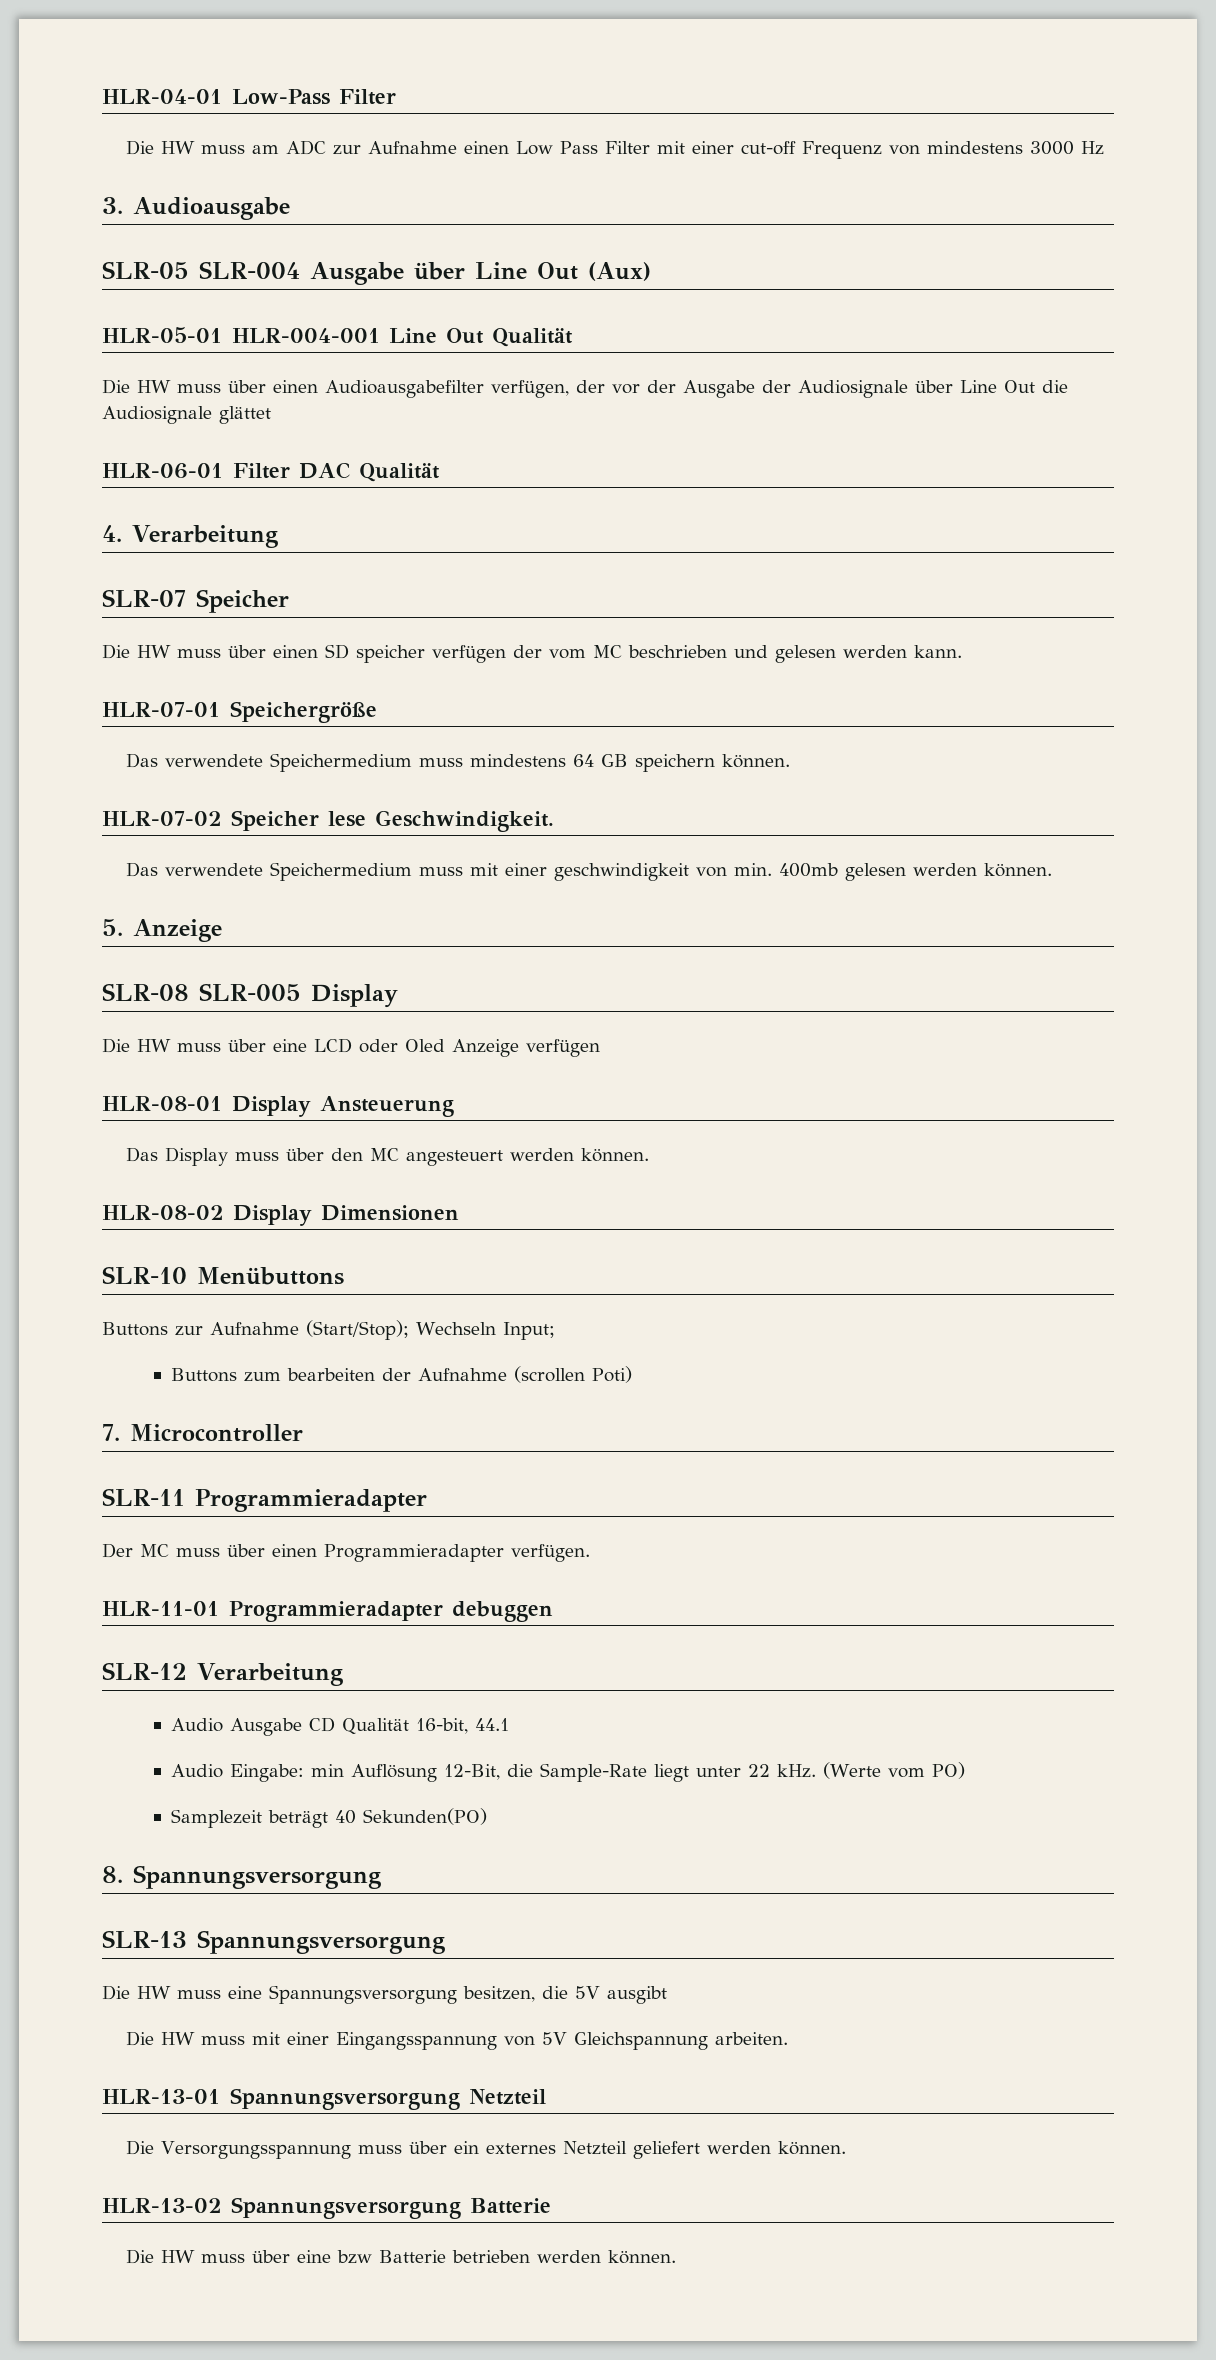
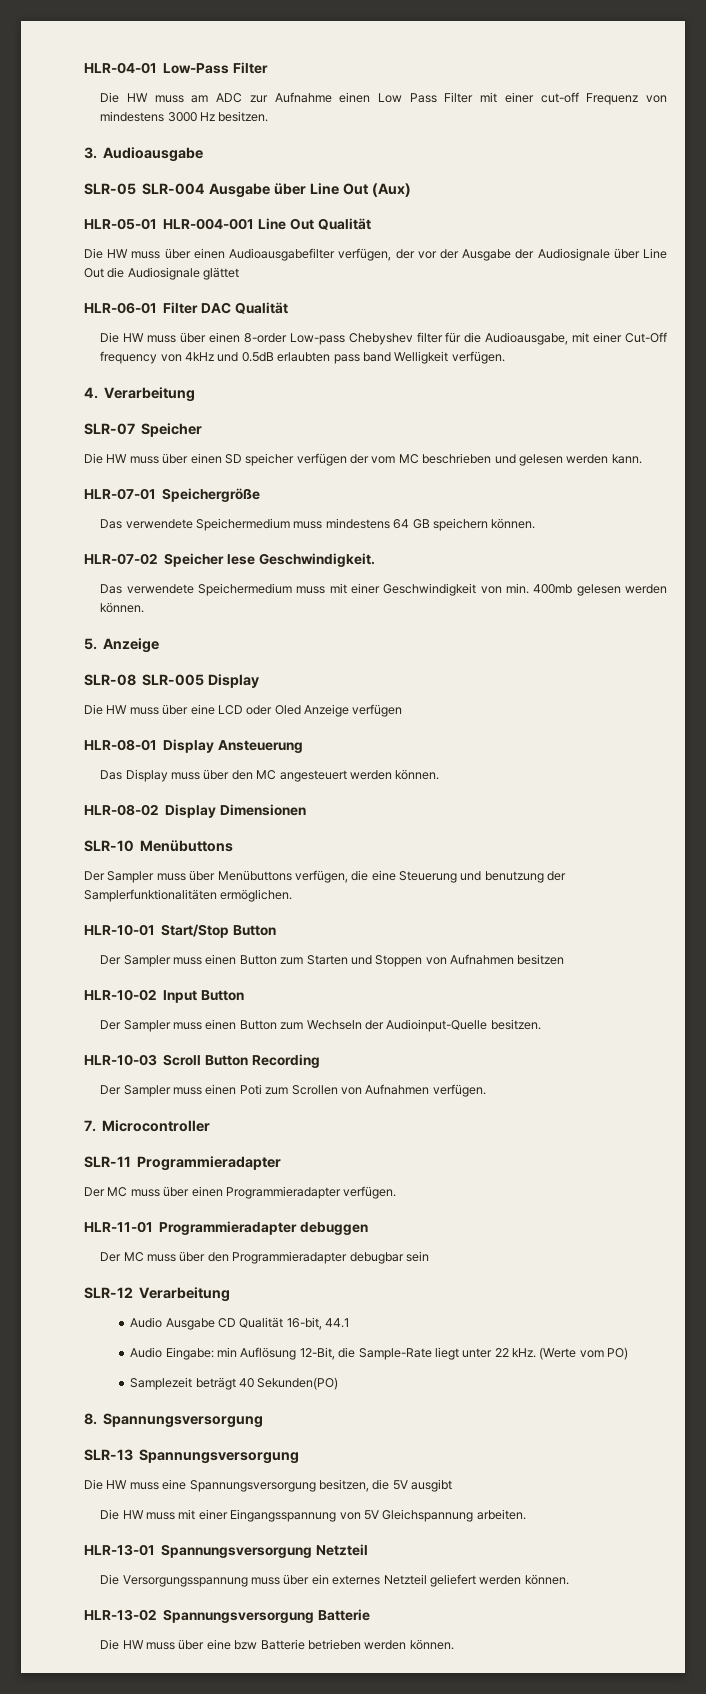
- Die HW muss am ADC zur Aufnahme einen Low Pass Filter mit einer cut-off Frequenz von mindestens 3000 Hz
+ Die HW muss am ADC zur Aufnahme einen Low Pass Filter mit einer cut-off Frequenz von mindestens 3000 Hz besitzen.
+ Die HW muss über einen 8-order Low-pass Chebyshev filter für die Audioausgabe, mit einer Cut-Off frequency von 4kHz und 0.5dB erlaubten pass band Welligkeit verfügen.
- Das verwendete Speichermedium muss mit einer geschwindigkeit von min. 400mb gelesen werden können.
+ Das verwendete Speichermedium muss mit einer Geschwindigkeit von min. 400mb gelesen werden können.
- Buttons zur Aufnahme (Start/Stop); Wechseln Input;
- Buttons zum bearbeiten der Aufnahme (scrollen Poti)
+ Der Sampler muss über Menübuttons verfügen, die eine Steuerung und benutzung der Samplerfunktionalitäten ermöglichen.
+ HLR-10-01 Start/Stop Button
+ Der Sampler muss einen Button zum Starten und Stoppen von Aufnahmen besitzen
+ HLR-10-02 Input Button
+ Der Sampler muss einen Button zum Wechseln der Audioinput-Quelle besitzen.
+ HLR-10-03 Scroll Button Recording
+ Der Sampler muss einen Poti zum Scrollen von Aufnahmen verfügen.
+ Der MC muss über den Programmieradapter debugbar sein

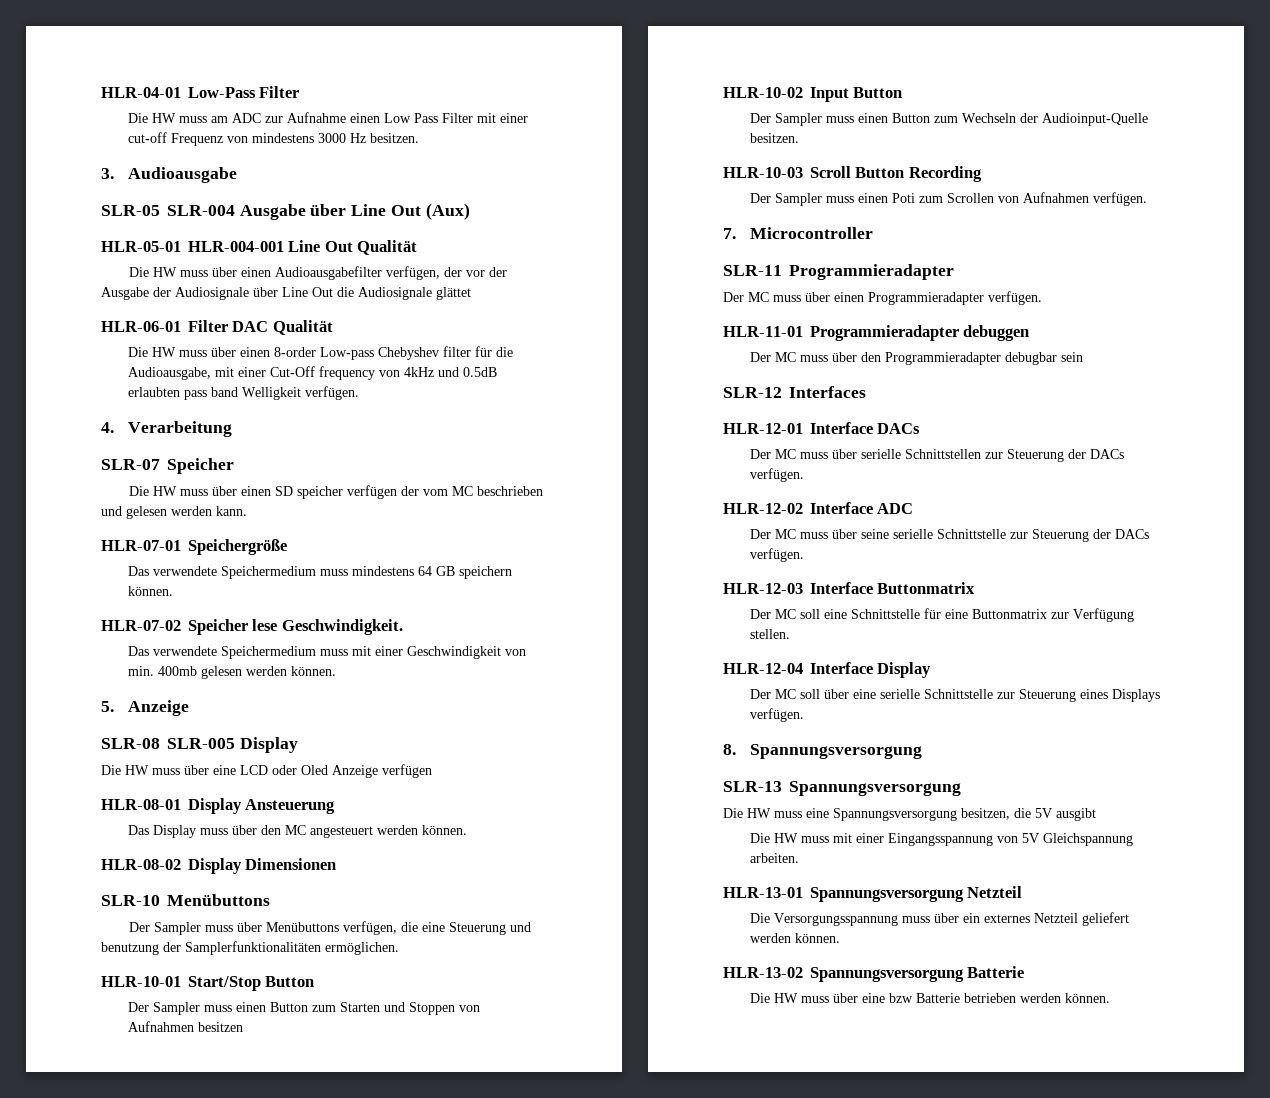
- SLR-12 Verarbeitung
- Audio Ausgabe CD Qualität 16-bit, 44.1
- Audio Eingabe: min Auflösung 12-Bit, die Sample-Rate liegt unter 22 kHz. (Werte vom PO)
- Samplezeit beträgt 40 Sekunden(PO)
+ SLR-12 Interfaces
+ HLR-12-01 Interface DACs
+ Der MC muss über serielle Schnittstellen zur Steuerung der DACs verfügen.
+ HLR-12-02 Interface ADC
+ Der MC muss über seine serielle Schnittstelle zur Steuerung der DACs verfügen.
+ HLR-12-03 Interface Buttonmatrix
+ Der MC soll eine Schnittstelle für eine Buttonmatrix zur Verfügung stellen.
+ HLR-12-04 Interface Display
+ Der MC soll über eine serielle Schnittstelle zur Steuerung eines Displays verfügen.

